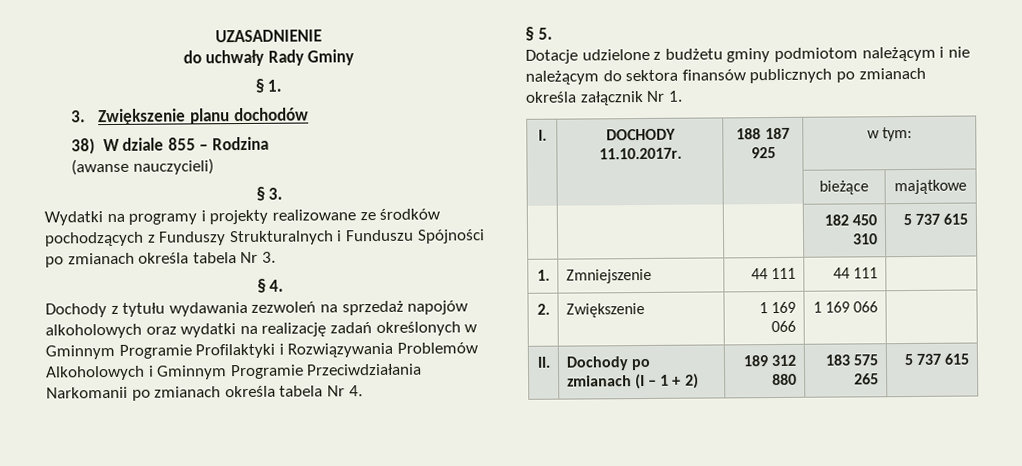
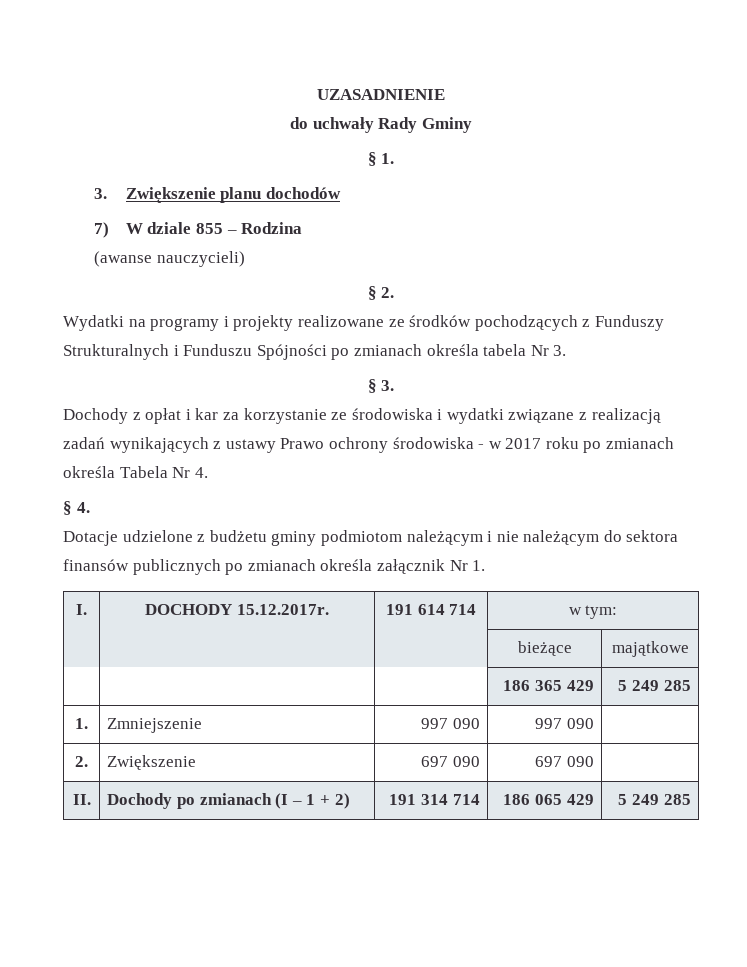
- 38) W dziale 855 – Rodzina
+ 7) W dziale 855 – Rodzina
- § 3.
+ § 2.
- § 4.
+ § 3.
- Dochody z tytułu wydawania zezwoleń na sprzedaż napojów alkoholowych oraz wydatki na realizację zadań określonych w Gminnym Programie Profilaktyki i Rozwiązywania Problemów Alkoholowych i Gminnym Programie Przeciwdziałania Narkomanii po zmianach określa tabela Nr 4.
+ Dochody z opłat i kar za korzystanie ze środowiska i wydatki związane z realizacją zadań wynikających z ustawy Prawo ochrony środowiska - w 2017 roku po zmianach określa Tabela Nr 4.
- § 5.
+ § 4.
- I. | DOCHODY 11.10.2017r. | 188 187 925 | w tym:
+ I. | DOCHODY 15.12.2017r. | 191 614 714 | w tym:
- | | | 182 450 310 | 5 737 615
+ | | | 186 365 429 | 5 249 285
- 1. | Zmniejszenie | 44 111 | 44 111 |
- 2. | Zwiększenie | 1 169 066 | 1 169 066 |
+ 1. | Zmniejszenie | 997 090 | 997 090 |
+ 2. | Zwiększenie | 697 090 | 697 090 |
- II. | Dochody po zmianach (I – 1 + 2) | 189 312 880 | 183 575 265 | 5 737 615
+ II. | Dochody po zmianach (I – 1 + 2) | 191 314 714 | 186 065 429 | 5 249 285

